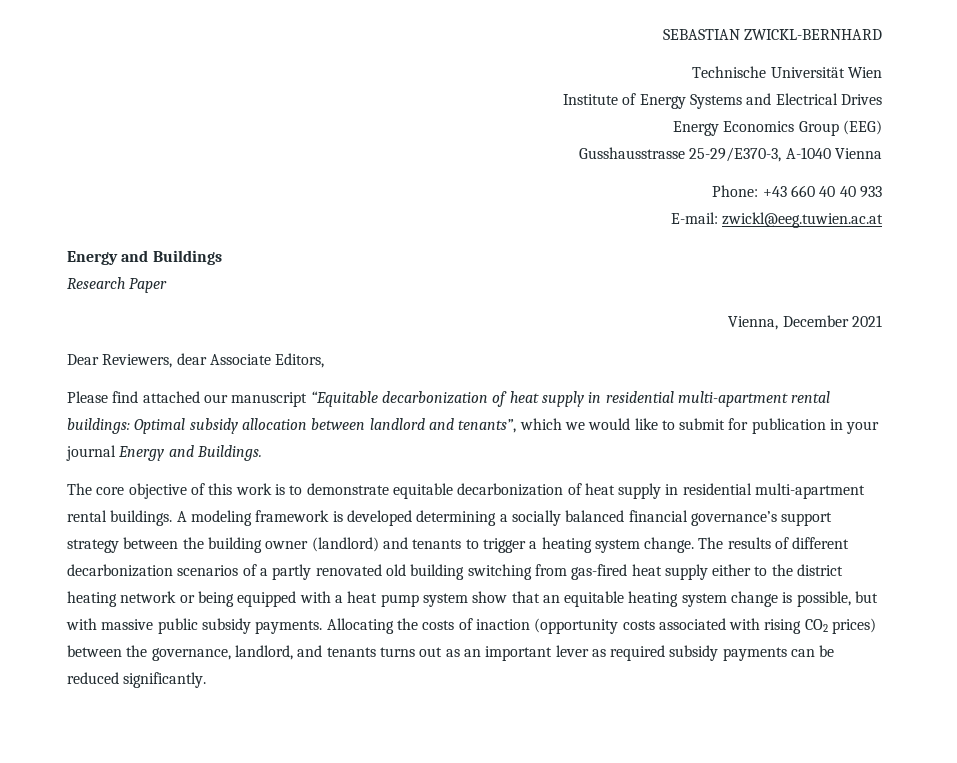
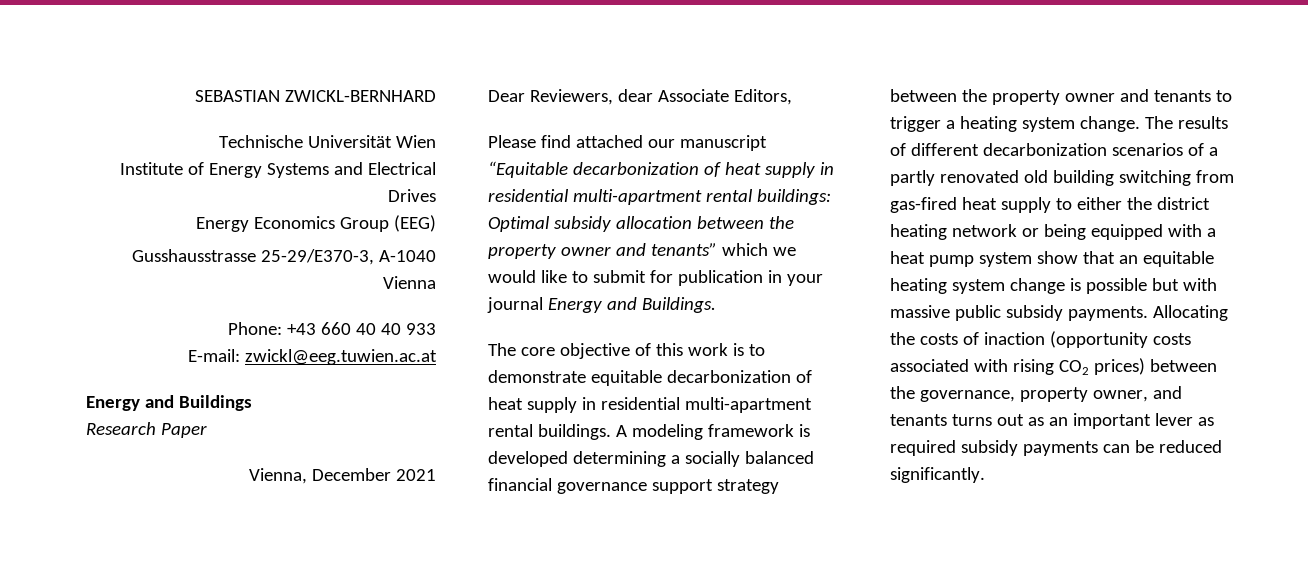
- Please find attached our manuscript “Equitable decarbonization of heat supply in residential multi-apartment rental buildings: Optimal subsidy allocation between landlord and tenants”, which we would like to submit for publication in your journal Energy and Buildings.
+ Please find attached our manuscript “Equitable decarbonization of heat supply in residential multi-apartment rental buildings: Optimal subsidy allocation between the property owner and tenants” which we would like to submit for publication in your journal Energy and Buildings.
- A modeling framework is developed determining a socially balanced financial governance’s support strategy between the building owner (landlord) and tenants to trigger a heating system change.
+ A modeling framework is developed determining a socially balanced financial governance support strategy between the property owner and tenants to trigger a heating system change.
- The results of different decarbonization scenarios of a partly renovated old building switching from gas-fired heat supply either to the district heating network or being equipped with a heat pump system show that an equitable heating system change is possible, but with massive public subsidy payments.
+ The results of different decarbonization scenarios of a partly renovated old building switching from gas-fired heat supply to either the district heating network or being equipped with a heat pump system show that an equitable heating system change is possible but with massive public subsidy payments.
- Allocating the costs of inaction (opportunity costs associated with rising CO2 prices) between the governance, landlord, and tenants turns out as an important lever as required subsidy payments can be reduced significantly.
+ Allocating the costs of inaction (opportunity costs associated with rising CO2 prices) between the governance, property owner, and tenants turns out as an important lever as required subsidy payments can be reduced significantly.

